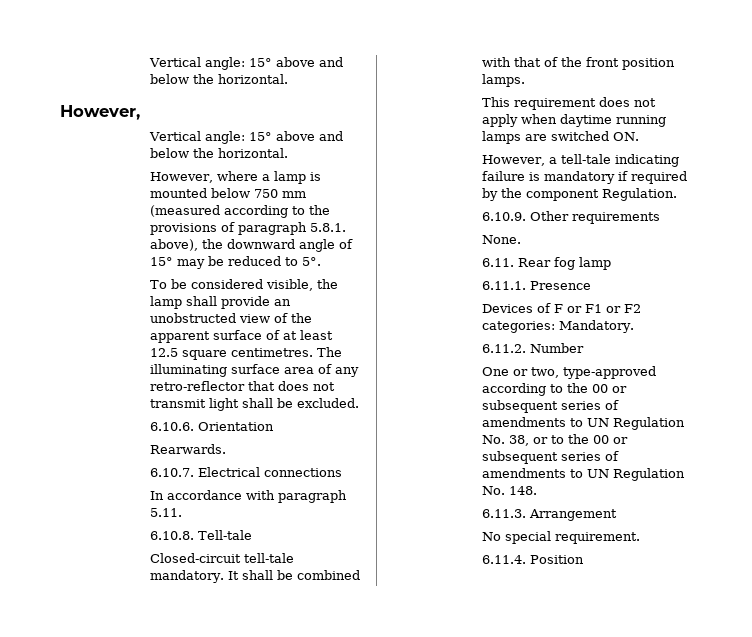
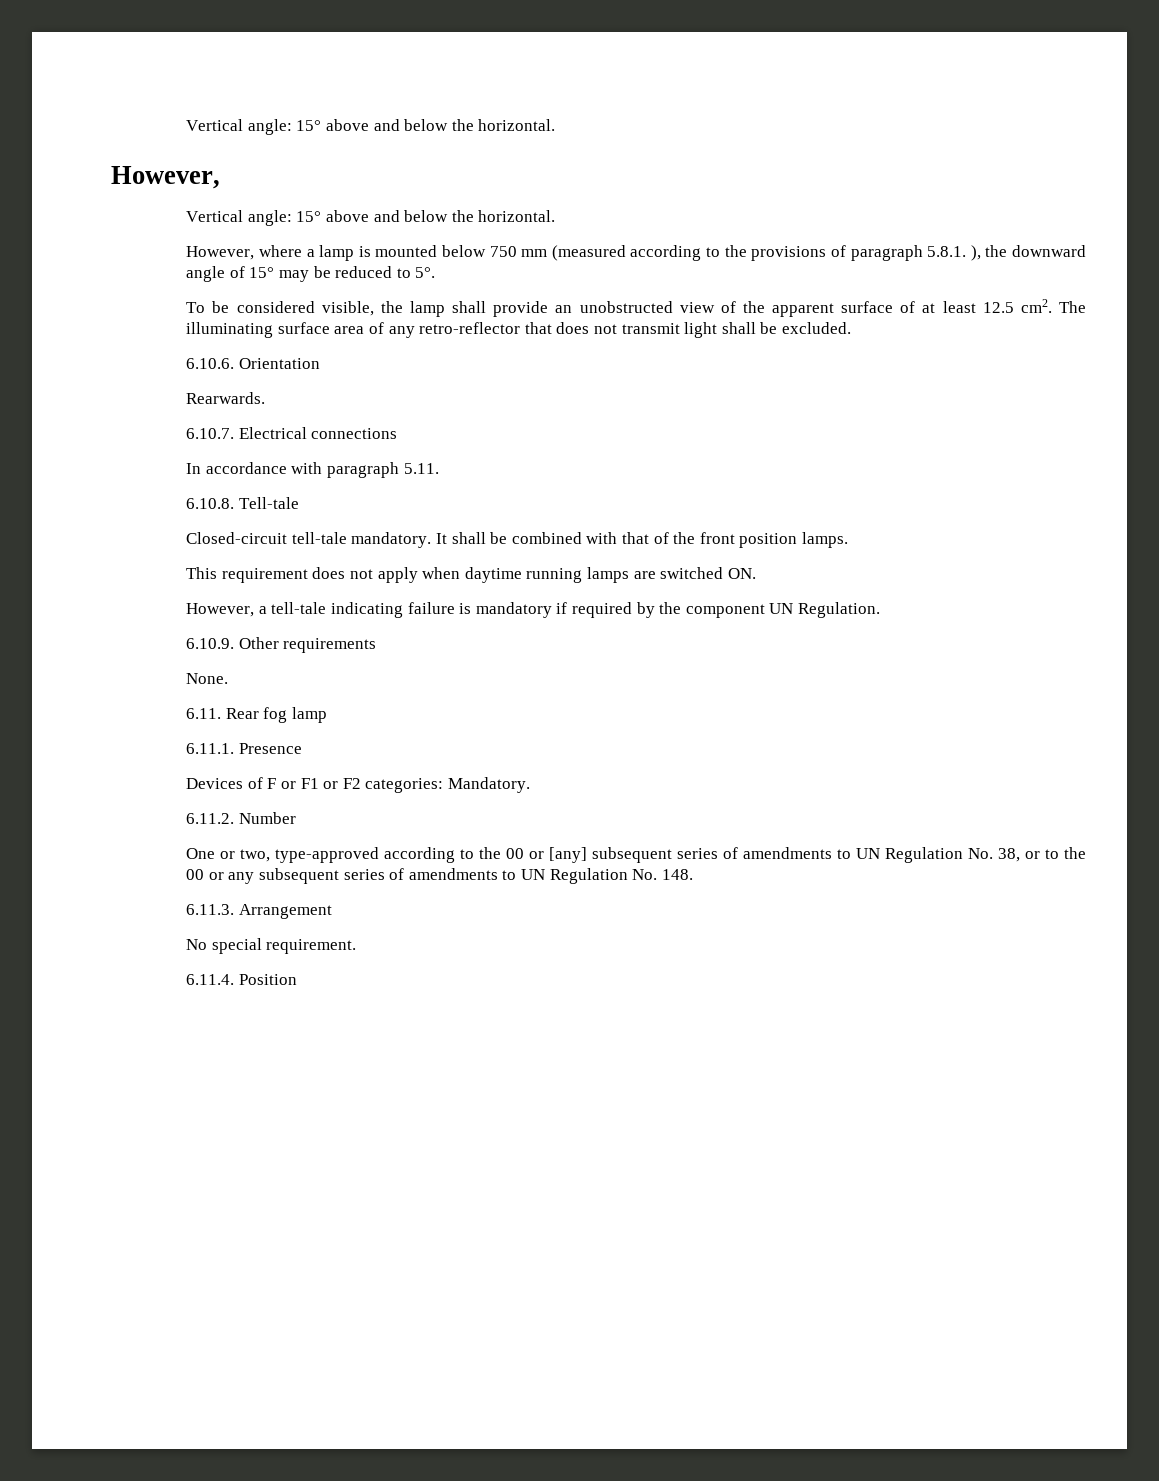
- However, where a lamp is mounted below 750 mm (measured according to the provisions of paragraph 5.8.1. above), the downward angle of 15° may be reduced to 5°.
+ However, where a lamp is mounted below 750 mm (measured according to the provisions of paragraph 5.8.1. ), the downward angle of 15° may be reduced to 5°.
- To be considered visible, the lamp shall provide an unobstructed view of the apparent surface of at least 12.5 square centimetres.
+ To be considered visible, the lamp shall provide an unobstructed view of the apparent surface of at least 12.5 cm2.
- However, a tell-tale indicating failure is mandatory if required by the component Regulation.
+ However, a tell-tale indicating failure is mandatory if required by the component UN Regulation.
- One or two, type-approved according to the 00 or subsequent series of amendments to UN Regulation No. 38, or to the 00 or subsequent series of amendments to UN Regulation No. 148.
+ One or two, type-approved according to the 00 or [any] subsequent series of amendments to UN Regulation No. 38, or to the 00 or any subsequent series of amendments to UN Regulation No. 148.

